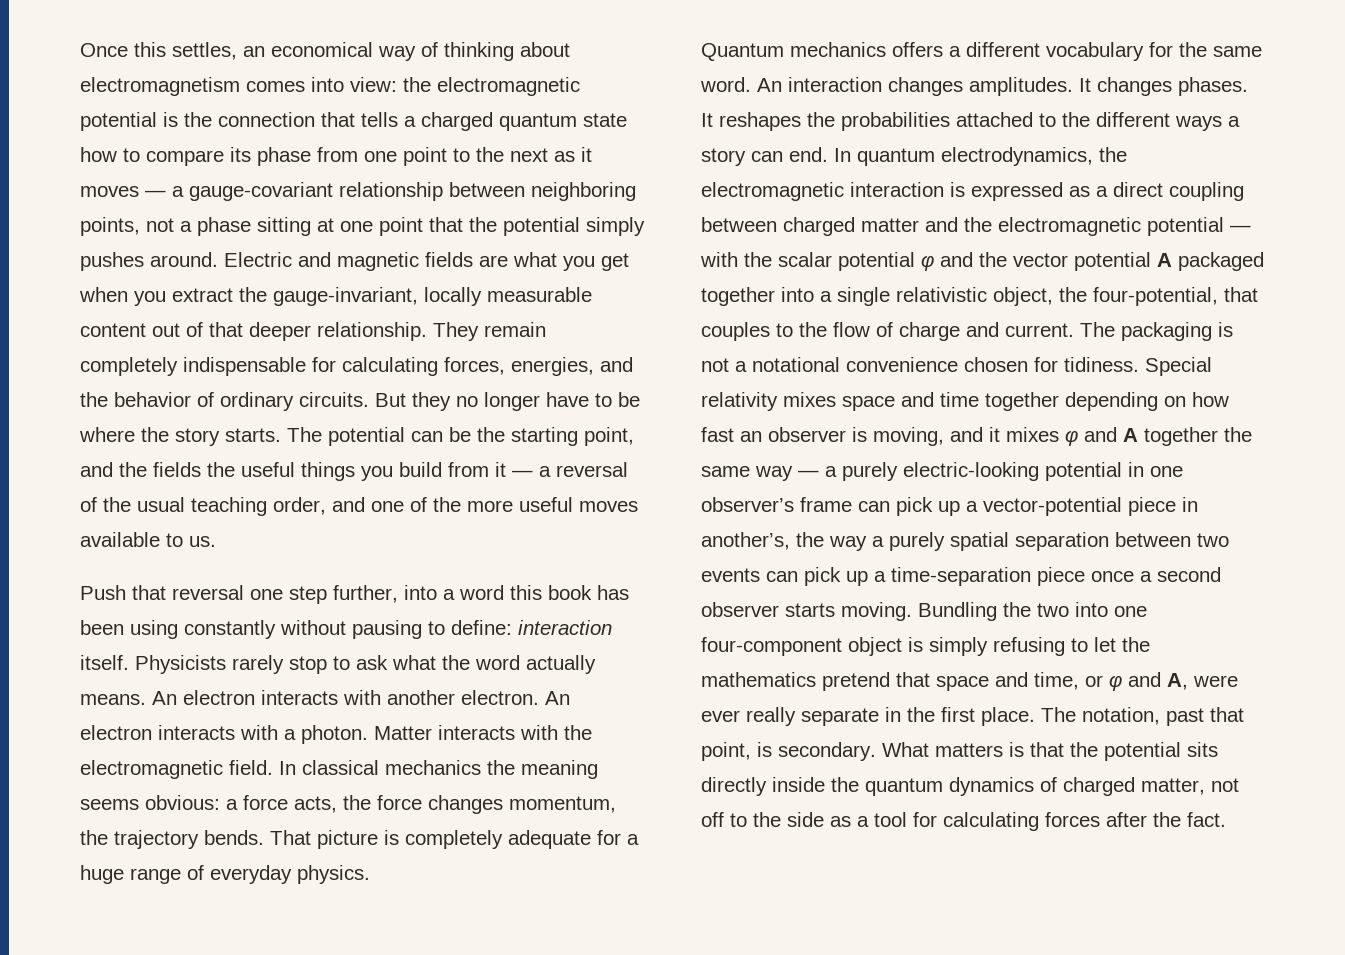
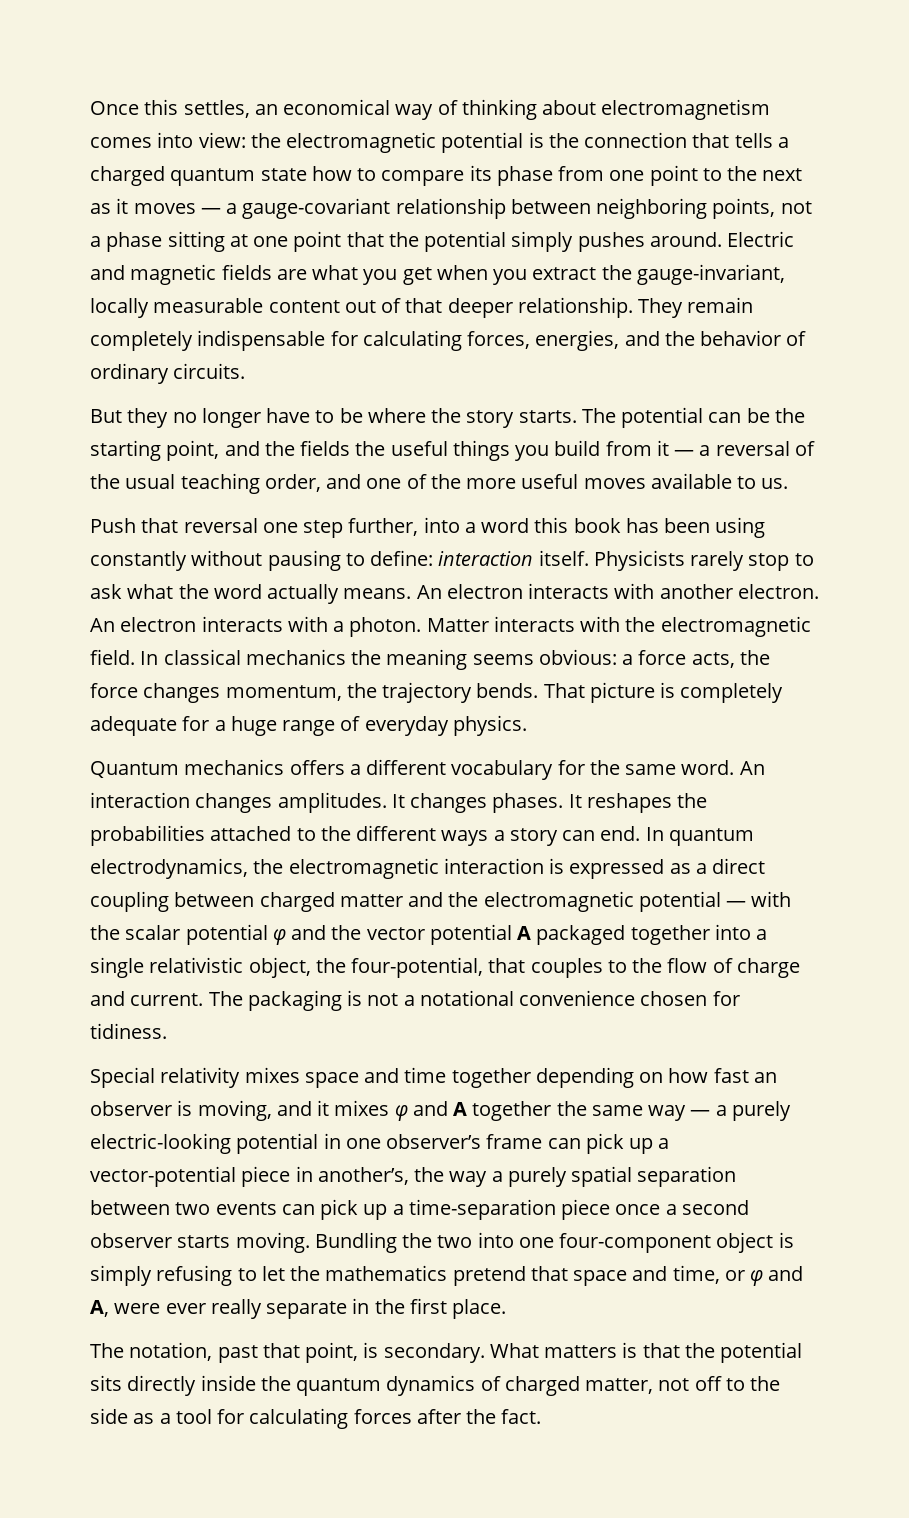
- They remain completely indispensable for calculating forces, energies, and the behavior of ordinary circuits. But they no longer have to be where the story starts.
+ They remain completely indispensable for calculating forces, energies, and the behavior of ordinary circuits.
+ But they no longer have to be where the story starts.
- The packaging is not a notational convenience chosen for tidiness. Special relativity mixes space and time together depending on how fast an observer is moving, and it mixes φ and A together the same way — a purely electric-looking potential in one observer’s frame can pick up a vector-potential piece in another’s, the way a purely spatial separation between two events can pick up a time-separation piece once a second observer starts moving.
+ The packaging is not a notational convenience chosen for tidiness.
+ Special relativity mixes space and time together depending on how fast an observer is moving, and it mixes φ and A together the same way — a purely electric-looking potential in one observer’s frame can pick up a vector-potential piece in another’s, the way a purely spatial separation between two events can pick up a time-separation piece once a second observer starts moving.
- Bundling the two into one four-component object is simply refusing to let the mathematics pretend that space and time, or φ and A, were ever really separate in the first place. The notation, past that point, is secondary.
+ Bundling the two into one four-component object is simply refusing to let the mathematics pretend that space and time, or φ and A, were ever really separate in the first place.
+ The notation, past that point, is secondary.

